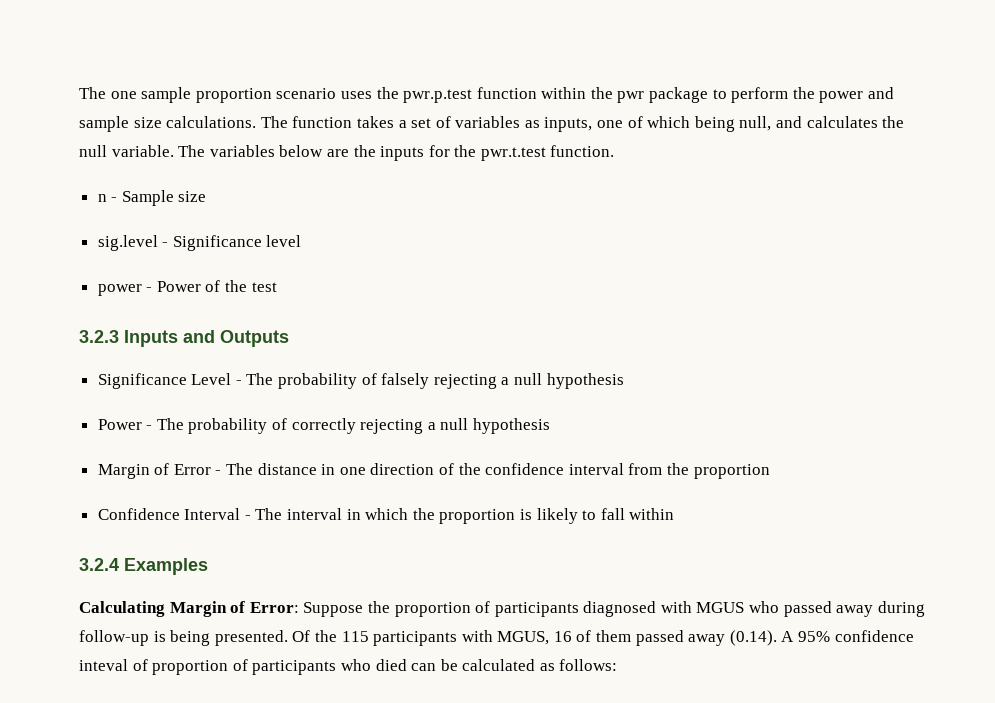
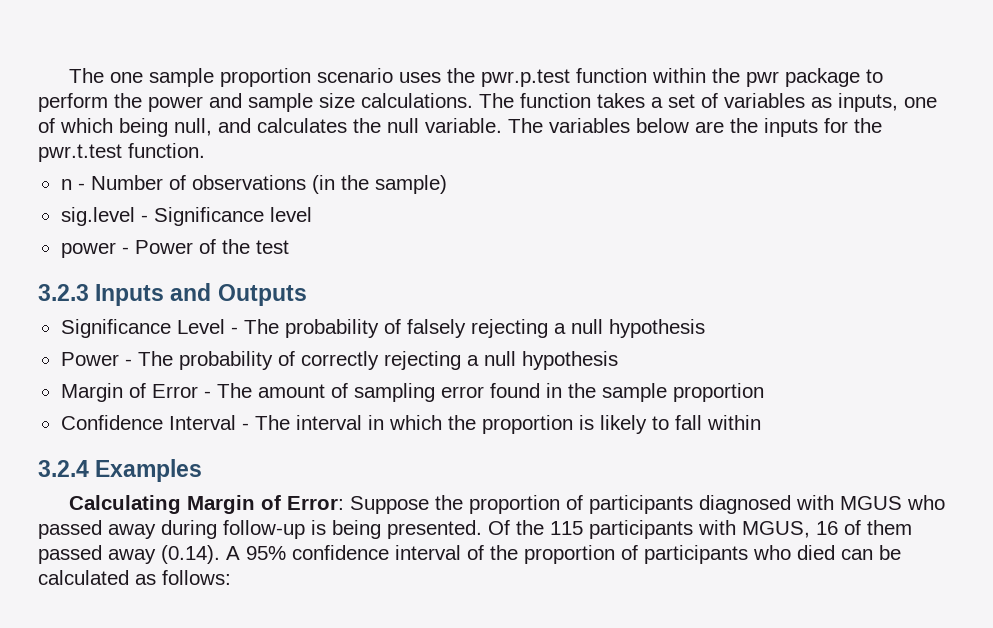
- n - Sample size
+ n - Number of observations (in the sample)
- Margin of Error - The distance in one direction of the confidence interval from the proportion
+ Margin of Error - The amount of sampling error found in the sample proportion
- Of the 115 participants with MGUS, 16 of them passed away (0.14). A 95% confidence inteval of proportion of participants who died can be calculated as follows:
+ Of the 115 participants with MGUS, 16 of them passed away (0.14). A 95% confidence interval of the proportion of participants who died can be calculated as follows:

